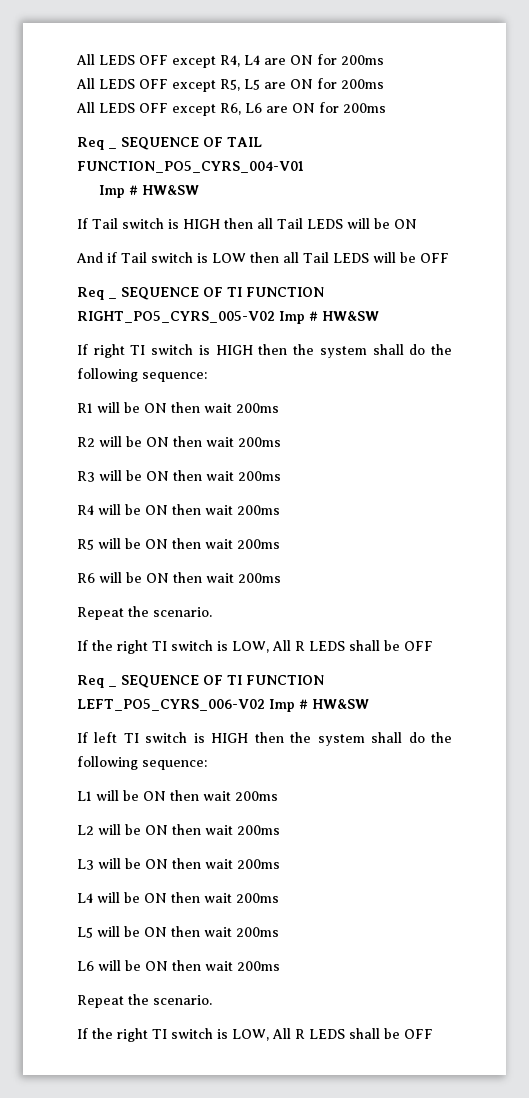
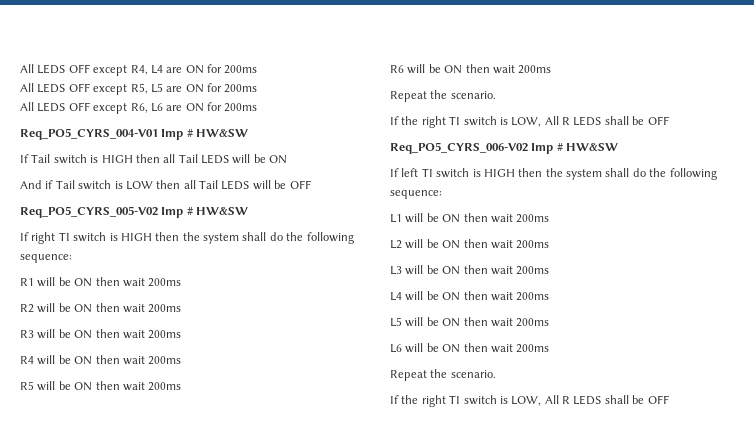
- Req _ SEQUENCE OF TAIL FUNCTION_PO5_CYRS_004-V01
- Imp # HW&SW
+ Req_PO5_CYRS_004-V01 Imp # HW&SW
- Req _ SEQUENCE OF TI FUNCTION RIGHT_PO5_CYRS_005-V02 Imp # HW&SW
+ Req_PO5_CYRS_005-V02 Imp # HW&SW
- Req _ SEQUENCE OF TI FUNCTION LEFT_PO5_CYRS_006-V02 Imp # HW&SW
+ Req_PO5_CYRS_006-V02 Imp # HW&SW

